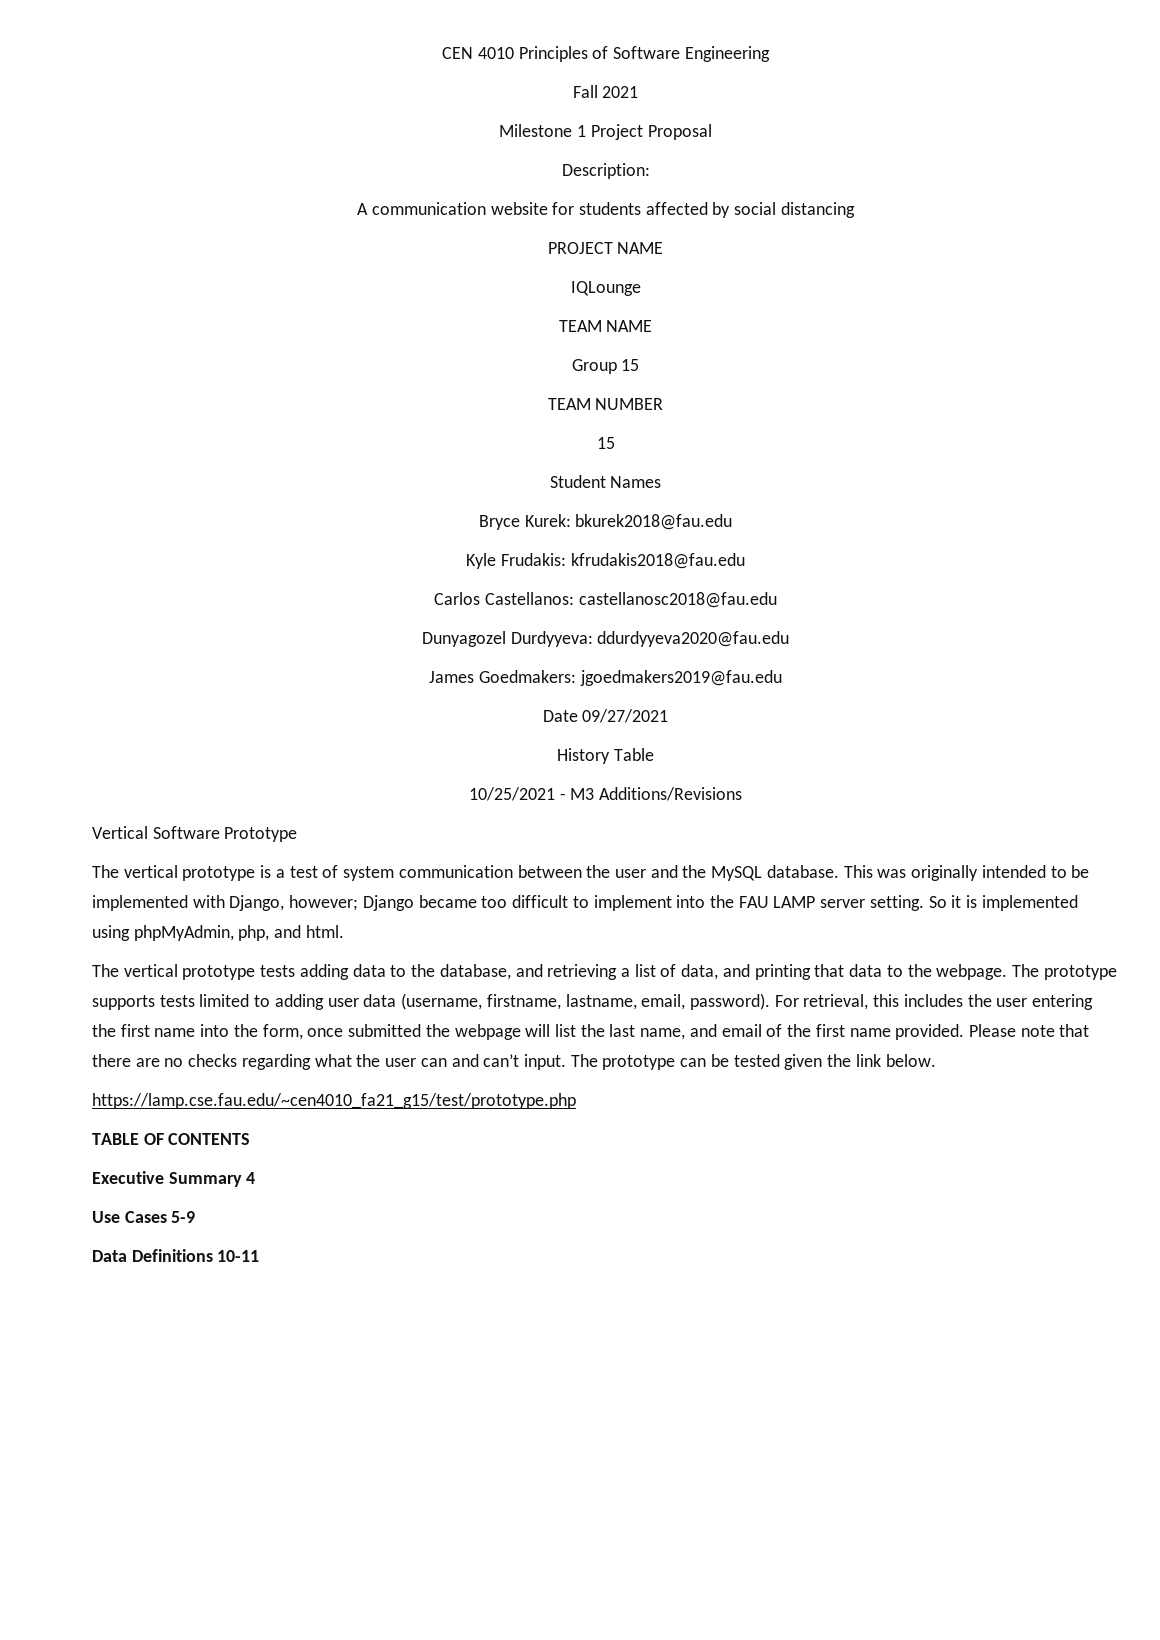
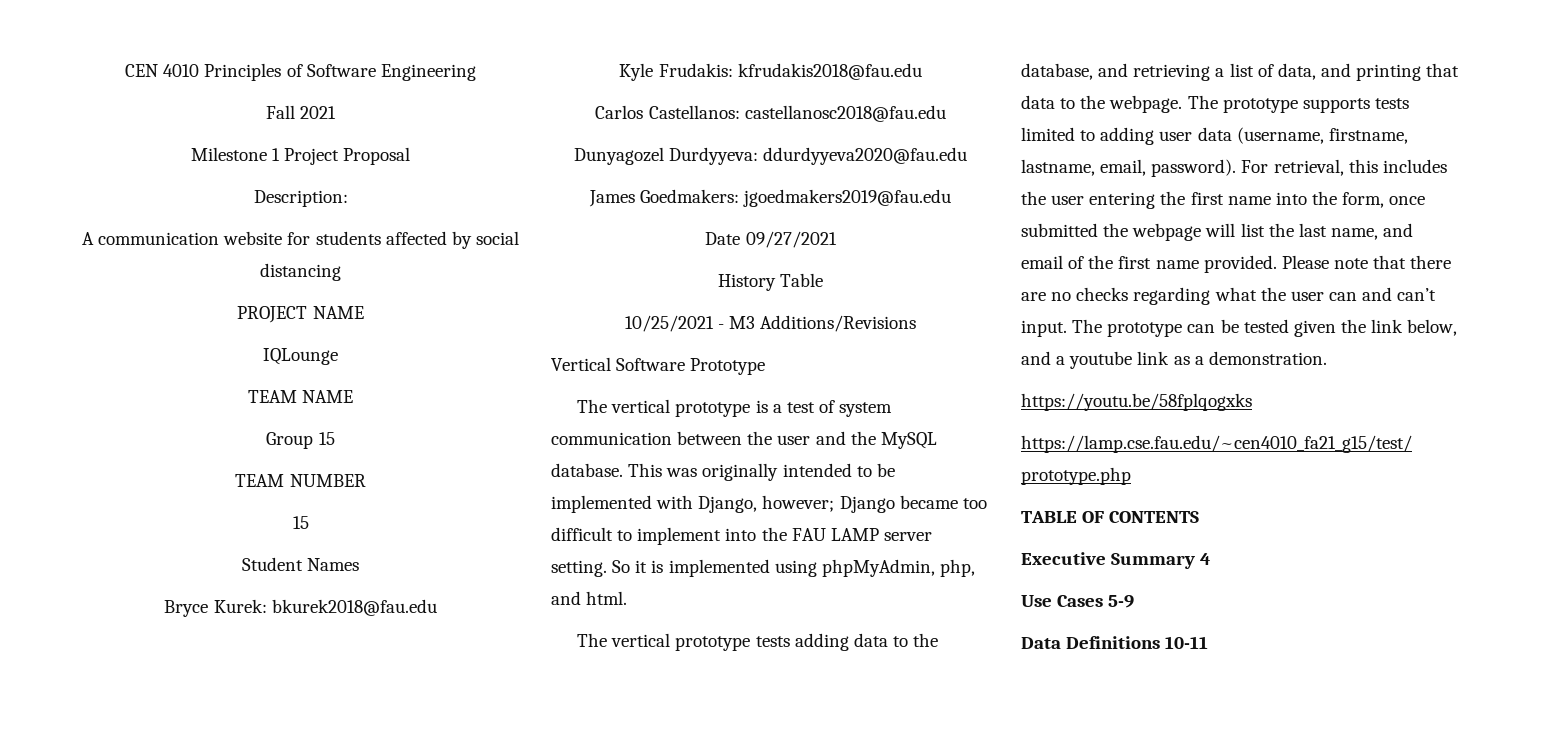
- The prototype can be tested given the link below.
+ The prototype can be tested given the link below, and a youtube link as a demonstration.
+ https://youtu.be/58fplqogxks

